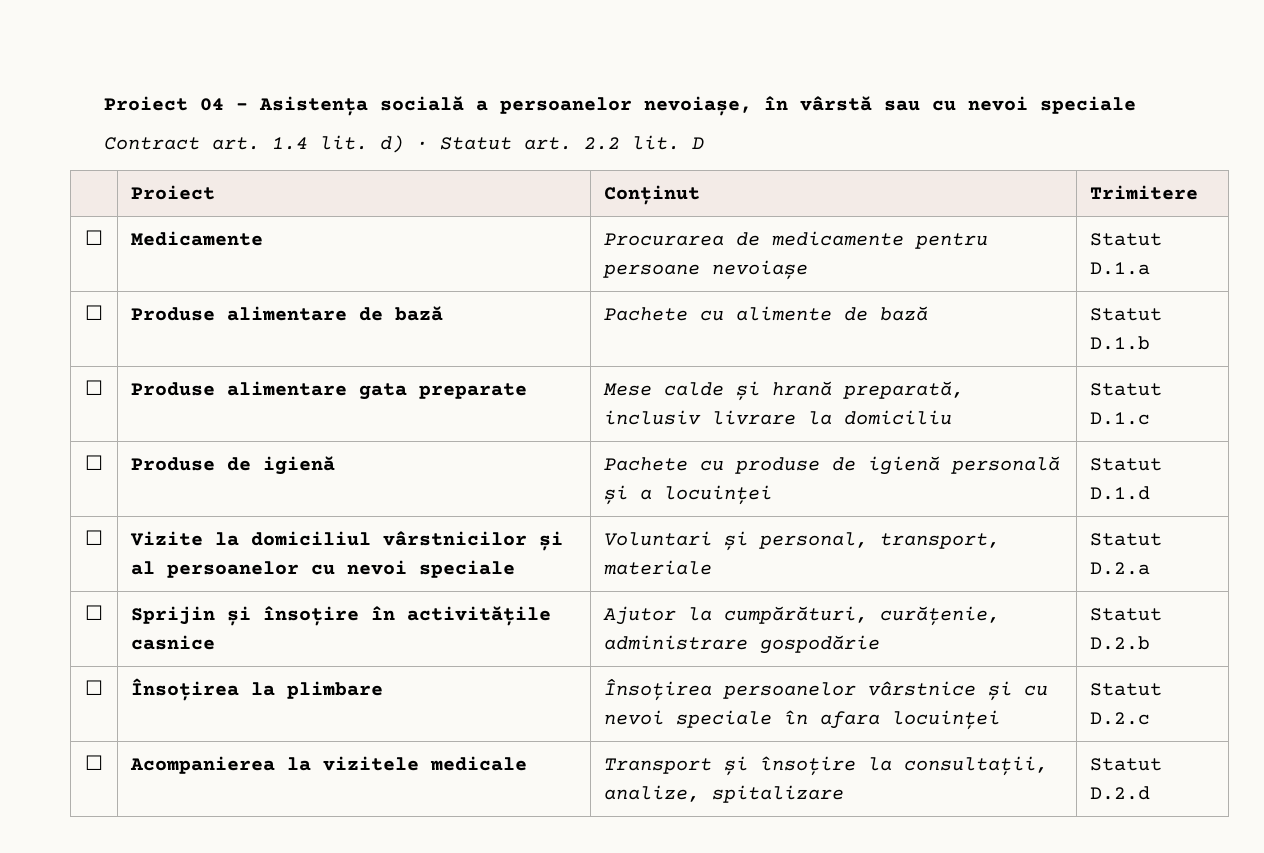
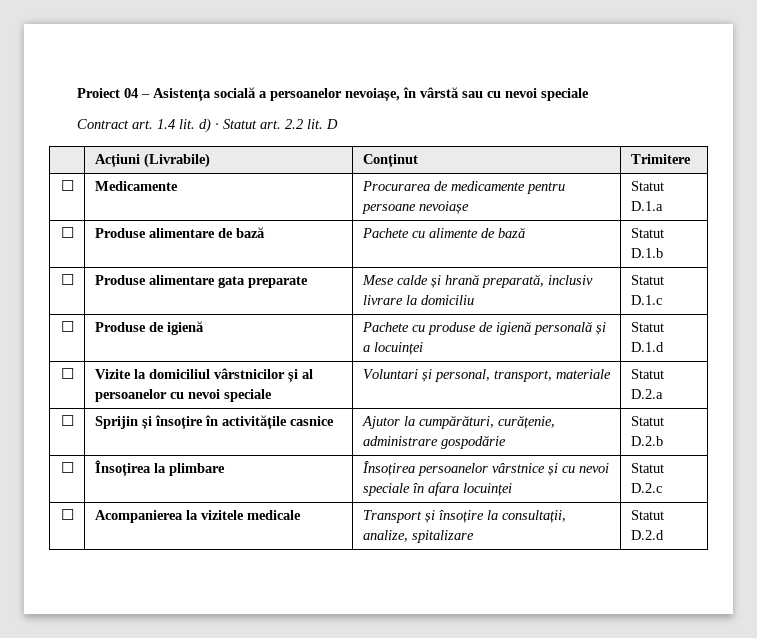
- | Proiect | Conținut | Trimitere
+ | Acțiuni (Livrabile) | Conținut | Trimitere

